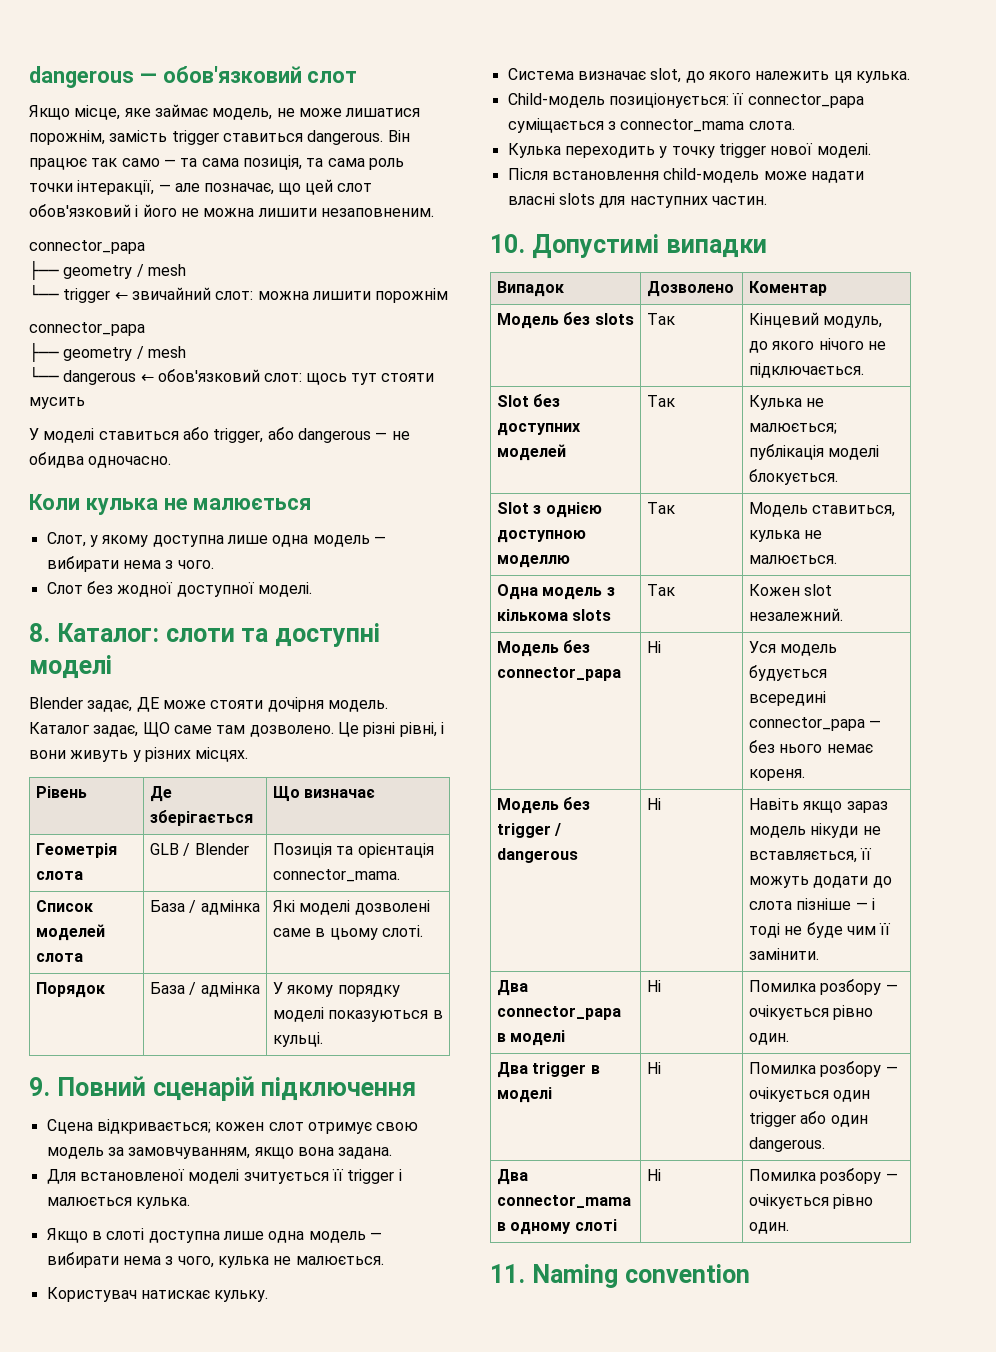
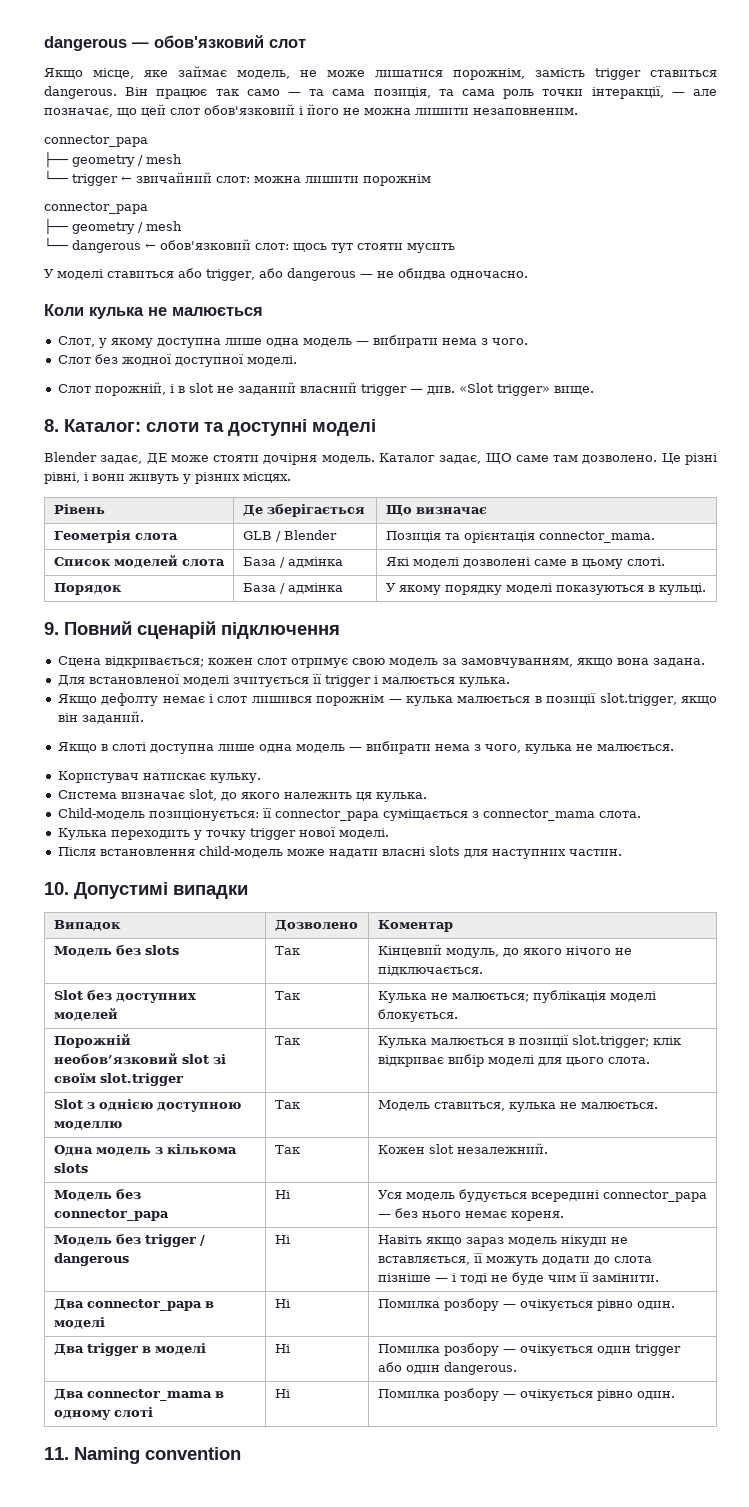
+ Слот порожній, і в slot не заданий власний trigger — див. «Slot trigger» вище.
+ Якщо дефолту немає і слот лишився порожнім — кулька малюється в позиції slot.trigger, якщо він заданий.
+ Порожній необов’язковий slot зі своїм slot.trigger | Так | Кулька малюється в позиції slot.trigger; клік відкриває вибір моделі для цього слота.

